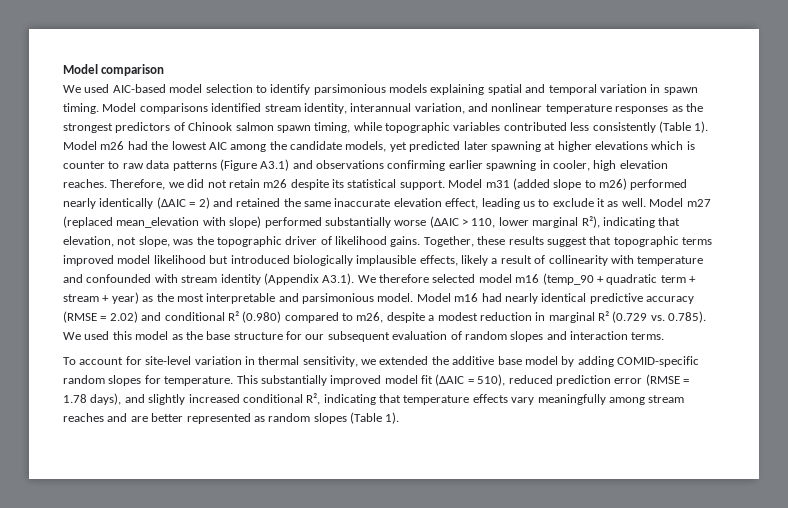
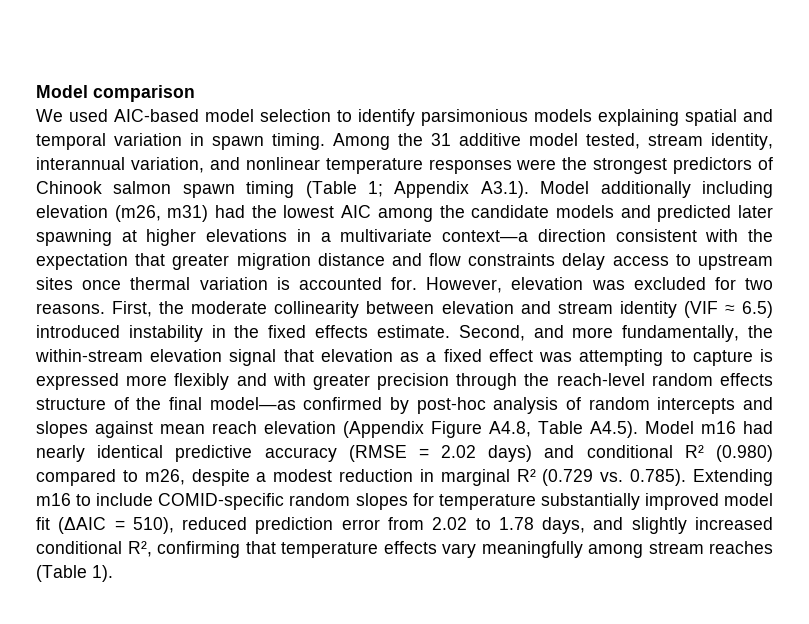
- Model comparisons identified stream identity, interannual variation, and nonlinear temperature responses as the strongest predictors of Chinook salmon spawn timing, while topographic variables contributed less consistently (Table 1). Model m26 had the lowest AIC among the candidate models, yet predicted later spawning at higher elevations which is counter to raw data patterns (Figure A3.1) and observations confirming earlier spawning in cooler, high elevation reaches. Therefore, we did not retain m26 despite its statistical support. Model m31 (added slope to m26) performed nearly identically (ΔAIC = 2) and retained the same inaccurate elevation effect, leading us to exclude it as well. Model m27 (replaced mean_elevation with slope) performed substantially worse (ΔAIC > 110, lower marginal R²), indicating that elevation, not slope, was the topographic driver of likelihood gains. Together, these results suggest that topographic terms improved model likelihood but introduced biologically implausible effects, likely a result of collinearity with temperature and confounded with stream identity (Appendix A3.1). We therefore selected model m16 (temp_90 + quadratic term + stream + year) as the most interpretable and parsimonious model. Model m16 had nearly identical predictive accuracy (RMSE = 2.02) and conditional R² (0.980) compared to m26, despite a modest reduction in marginal R² (0.729 vs. 0.785). We used this model as the base structure for our subsequent evaluation of random slopes and interaction terms.
- To account for site-level variation in thermal sensitivity, we extended the additive base model by adding COMID-specific random slopes for temperature. This substantially improved model fit (ΔAIC = 510), reduced prediction error (RMSE = 1.78 days), and slightly increased conditional R², indicating that temperature effects vary meaningfully among stream reaches and are better represented as random slopes (Table 1).
+ Among the 31 additive model tested, stream identity, interannual variation, and nonlinear temperature responses were the strongest predictors of Chinook salmon spawn timing (Table 1; Appendix A3.1). Model additionally including elevation (m26, m31) had the lowest AIC among the candidate models and predicted later spawning at higher elevations in a multivariate context—a direction consistent with the expectation that greater migration distance and flow constraints delay access to upstream sites once thermal variation is accounted for. However, elevation was excluded for two reasons. First, the moderate collinearity between elevation and stream identity (VIF ≈ 6.5) introduced instability in the fixed effects estimate. Second, and more fundamentally, the within-stream elevation signal that elevation as a fixed effect was attempting to capture is expressed more flexibly and with greater precision through the reach-level random effects structure of the final model—as confirmed by post-hoc analysis of random intercepts and slopes against mean reach elevation (Appendix Figure A4.8, Table A4.5). Model m16 had nearly identical predictive accuracy (RMSE = 2.02 days) and conditional R² (0.980) compared to m26, despite a modest reduction in marginal R² (0.729 vs. 0.785). Extending m16 to include COMID-specific random slopes for temperature substantially improved model fit (ΔAIC = 510), reduced prediction error from 2.02 to 1.78 days, and slightly increased conditional R², confirming that temperature effects vary meaningfully among stream reaches (Table 1).

